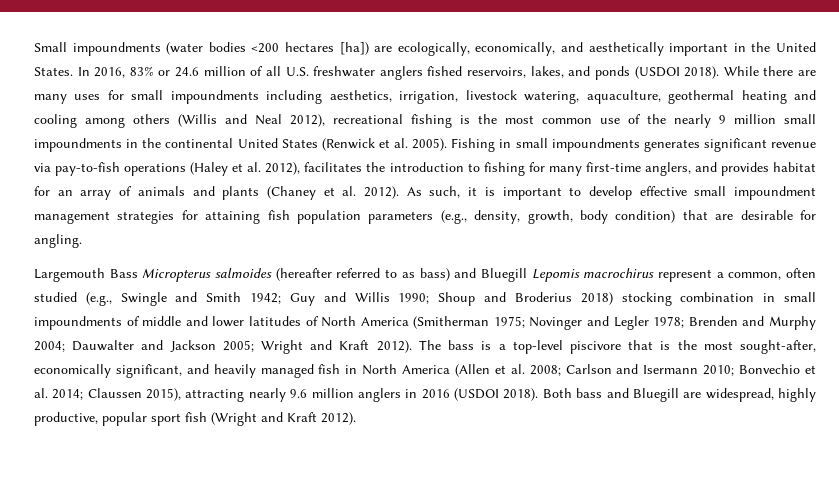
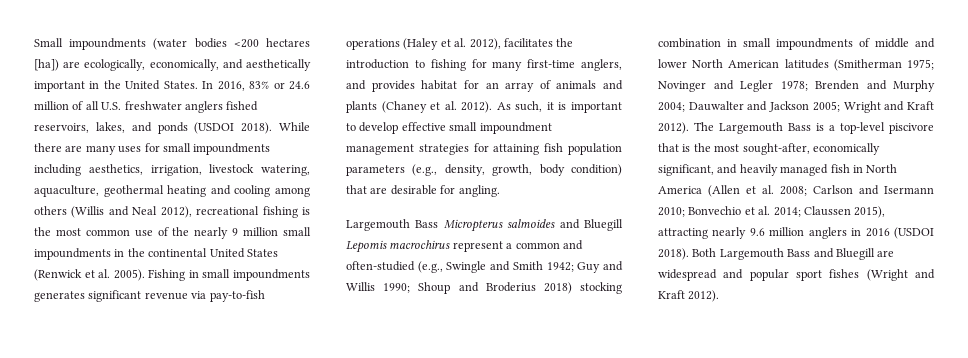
- Largemouth Bass Micropterus salmoides (hereafter referred to as bass) and Bluegill Lepomis macrochirus represent a common, often studied (e.g., Swingle and Smith 1942; Guy and Willis 1990; Shoup and Broderius 2018) stocking combination in small impoundments of middle and lower latitudes of North America (Smitherman 1975; Novinger and Legler 1978; Brenden and Murphy 2004; Dauwalter and Jackson 2005; Wright and Kraft 2012).
+ Largemouth Bass Micropterus salmoides and Bluegill Lepomis macrochirus represent a common and often-studied (e.g., Swingle and Smith 1942; Guy and Willis 1990; Shoup and Broderius 2018) stocking combination in small impoundments of middle and lower North American latitudes (Smitherman 1975; Novinger and Legler 1978; Brenden and Murphy 2004; Dauwalter and Jackson 2005; Wright and Kraft 2012).
- The bass is a top-level piscivore that is the most sought-after, economically significant, and heavily managed fish in North America (Allen et al. 2008; Carlson and Isermann 2010; Bonvechio et al. 2014; Claussen 2015), attracting nearly 9.6 million anglers in 2016 (USDOI 2018).
+ The Largemouth Bass is a top-level piscivore that is the most sought-after, economically significant, and heavily managed fish in North America (Allen et al. 2008; Carlson and Isermann 2010; Bonvechio et al. 2014; Claussen 2015), attracting nearly 9.6 million anglers in 2016 (USDOI 2018).
- Both bass and Bluegill are widespread, highly productive, popular sport fish (Wright and Kraft 2012).
+ Both Largemouth Bass and Bluegill are widespread and popular sport fishes (Wright and Kraft 2012).

